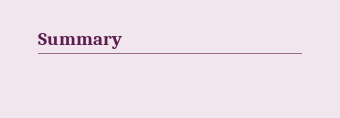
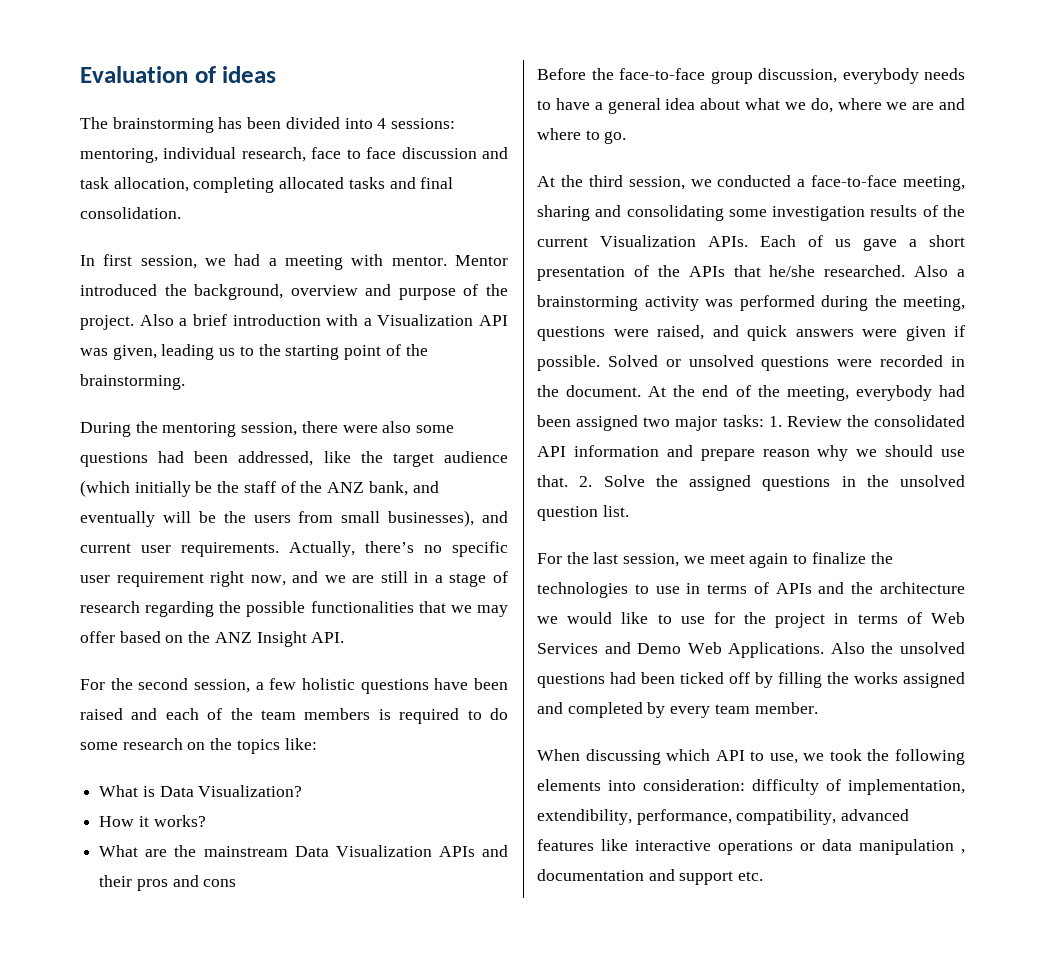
- Summary
+ Evaluation of ideas
+ The brainstorming has been divided into 4 sessions: mentoring, individual research, face to face discussion and task allocation, completing allocated tasks and final consolidation.
+ In first session, we had a meeting with mentor. Mentor introduced the background, overview and purpose of the project. Also a brief introduction with a Visualization API was given, leading us to the starting point of the brainstorming.
+ During the mentoring session, there were also some questions had been addressed, like the target audience (which initially be the staff of the ANZ bank, and eventually will be the users from small businesses), and current user requirements. Actually, there’s no specific user requirement right now, and we are still in a stage of research regarding the possible functionalities that we may offer based on the ANZ Insight API.
+ For the second session, a few holistic questions have been raised and each of the team members is required to do some research on the topics like:
+ What is Data Visualization?
+ How it works?
+ What are the mainstream Data Visualization APIs and their pros and cons
+ Before the face-to-face group discussion, everybody needs to have a general idea about what we do, where we are and where to go.
+ At the third session, we conducted a face-to-face meeting, sharing and consolidating some investigation results of the current Visualization APIs. Each of us gave a short presentation of the APIs that he/she researched. Also a brainstorming activity was performed during the meeting, questions were raised, and quick answers were given if possible. Solved or unsolved questions were recorded in the document. At the end of the meeting, everybody had been assigned two major tasks: 1. Review the consolidated API information and prepare reason why we should use that. 2. Solve the assigned questions in the unsolved question list.
+ For the last session, we meet again to finalize the technologies to use in terms of APIs and the architecture we would like to use for the project in terms of Web Services and Demo Web Applications. Also the unsolved questions had been ticked off by filling the works assigned and completed by every team member.
+ When discussing which API to use, we took the following elements into consideration: difficulty of implementation, extendibility, performance, compatibility, advanced features like interactive operations or data manipulation , documentation and support etc.

